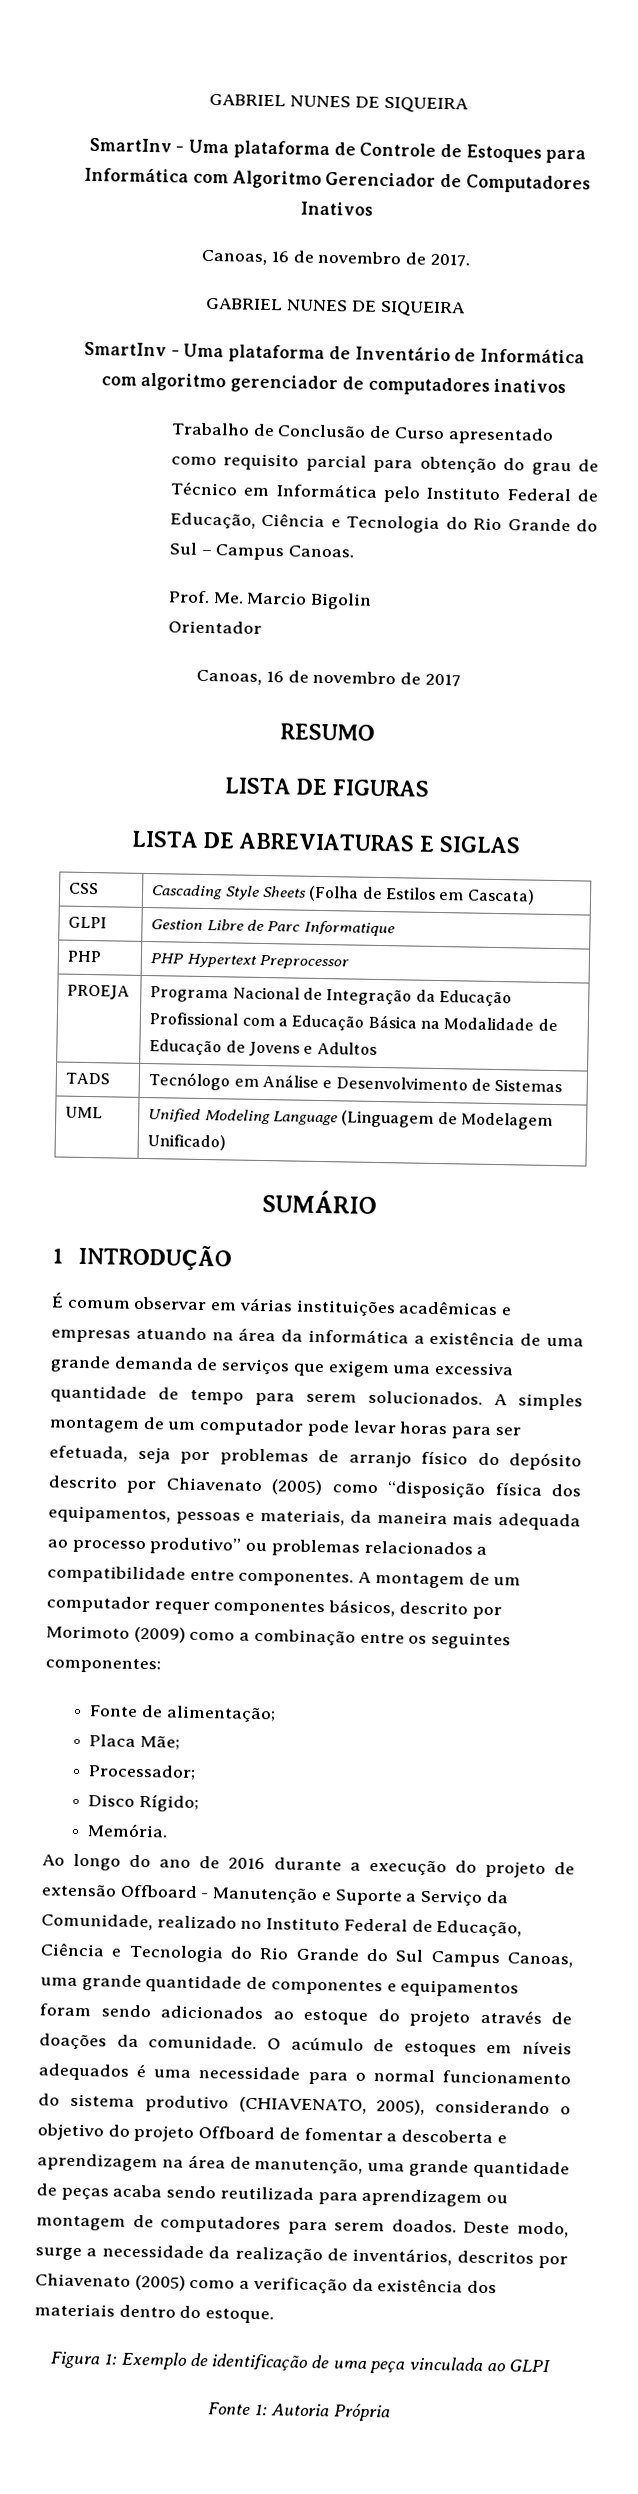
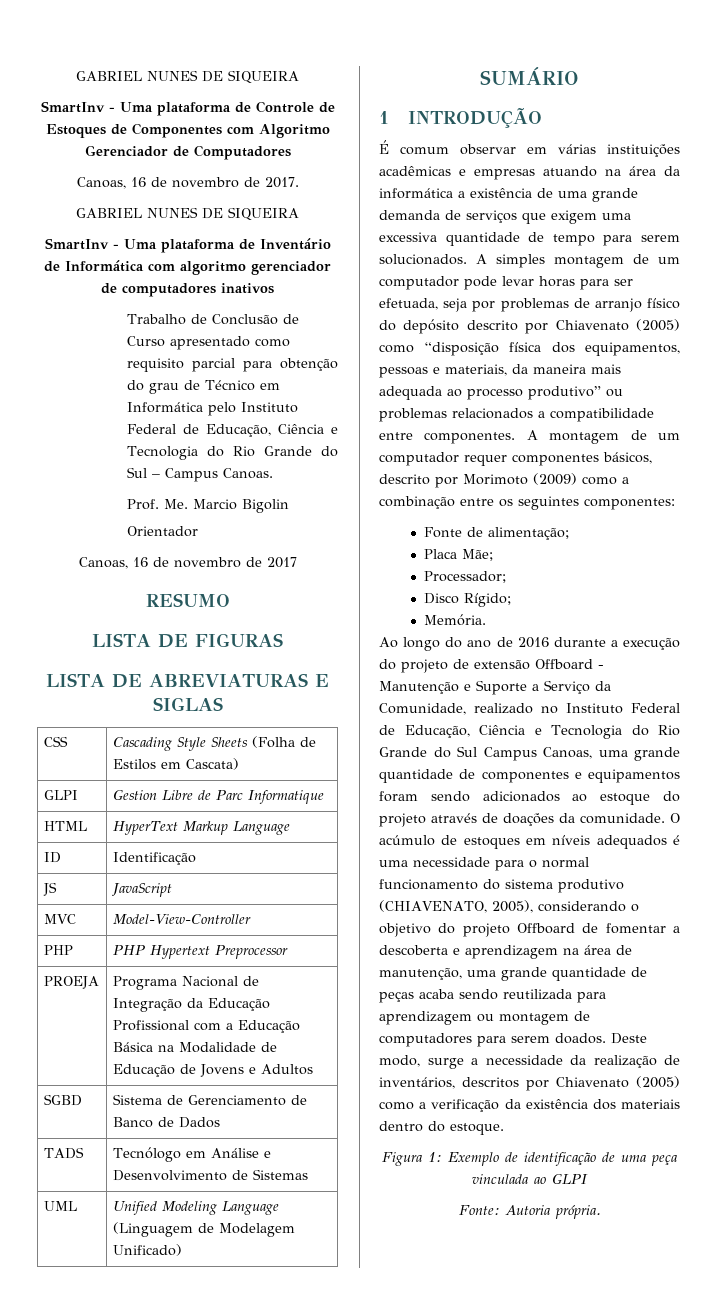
- SmartInv - Uma plataforma de Controle de Estoques para Informática com Algoritmo Gerenciador de Computadores Inativos
+ SmartInv - Uma plataforma de Controle de Estoques de Componentes com Algoritmo Gerenciador de Computadores
+ HTML | HyperText Markup Language
+ ID | Identificação
+ JS | JavaScript
+ MVC | Model-View-Controller
+ SGBD | Sistema de Gerenciamento de Banco de Dados
- Fonte 1: Autoria Própria
+ Fonte: Autoria própria.

